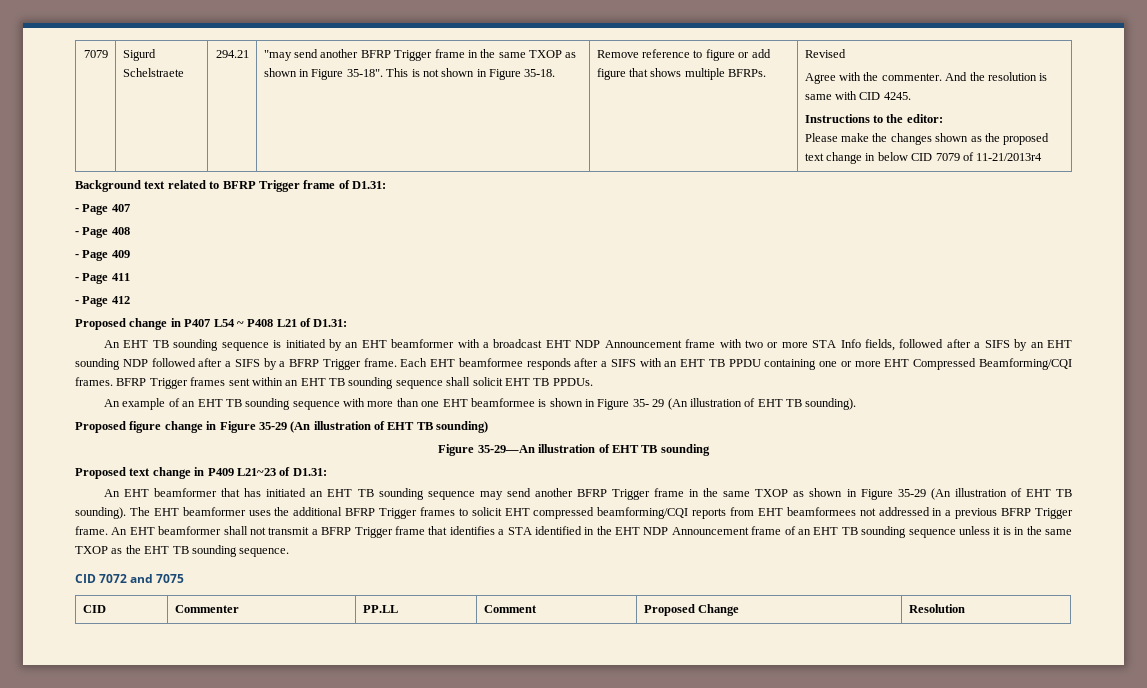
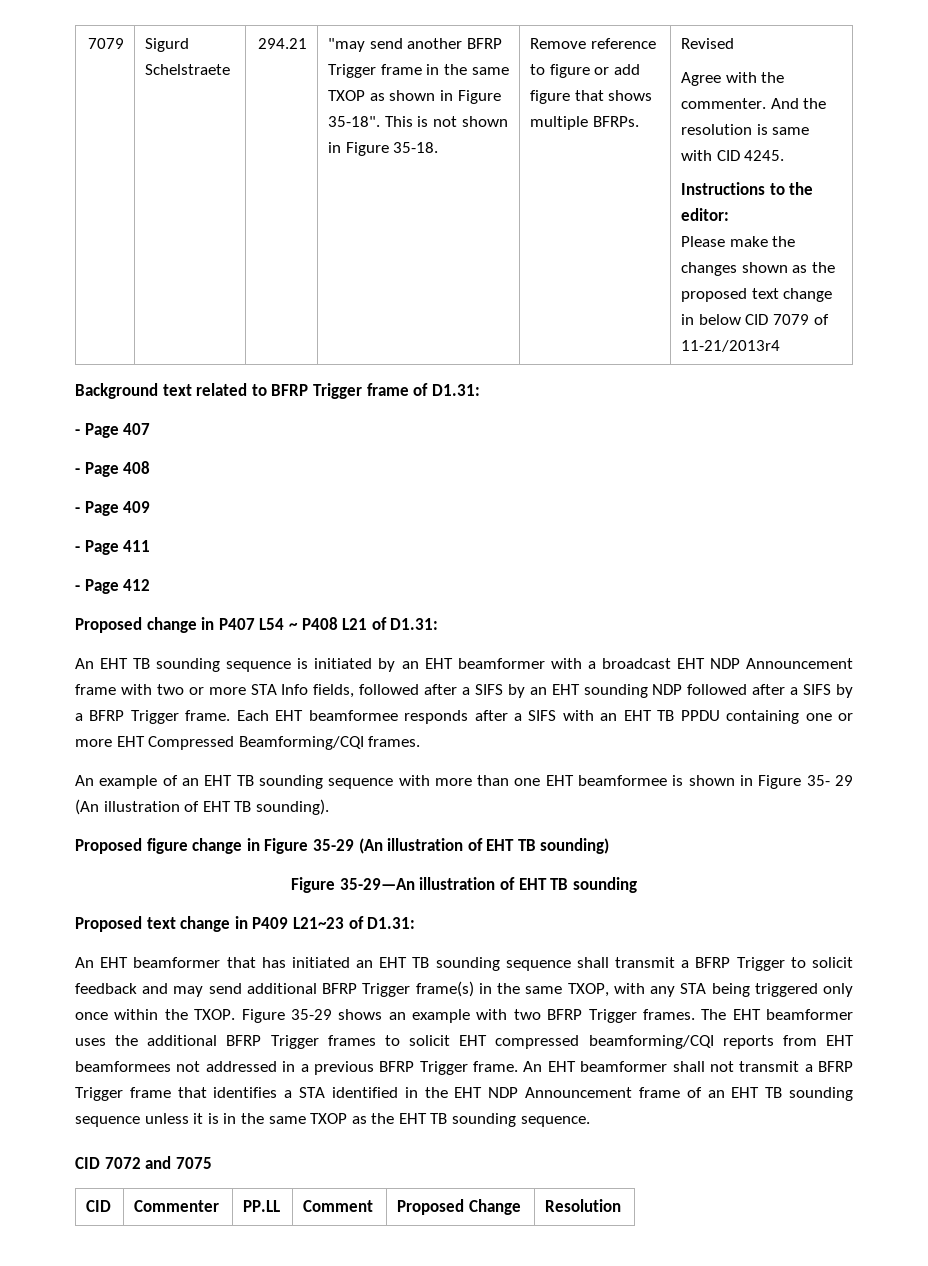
- BFRP Trigger frames sent within an EHT TB sounding sequence shall solicit EHT TB PPDUs.
- An EHT beamformer that has initiated an EHT TB sounding sequence may send another BFRP Trigger frame in the same TXOP as shown in Figure 35-29 (An illustration of EHT TB sounding).
+ An EHT beamformer that has initiated an EHT TB sounding sequence shall transmit a BFRP Trigger to solicit feedback and may send additional BFRP Trigger frame(s) in the same TXOP, with any STA being triggered only once within the TXOP. Figure 35-29 shows an example with two BFRP Trigger frames.

